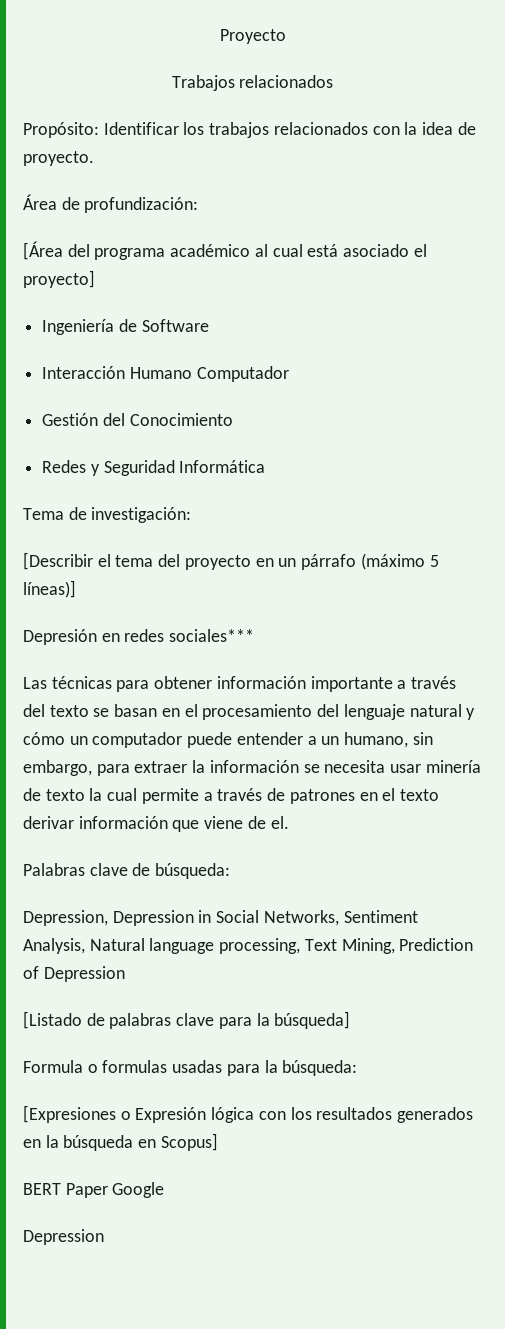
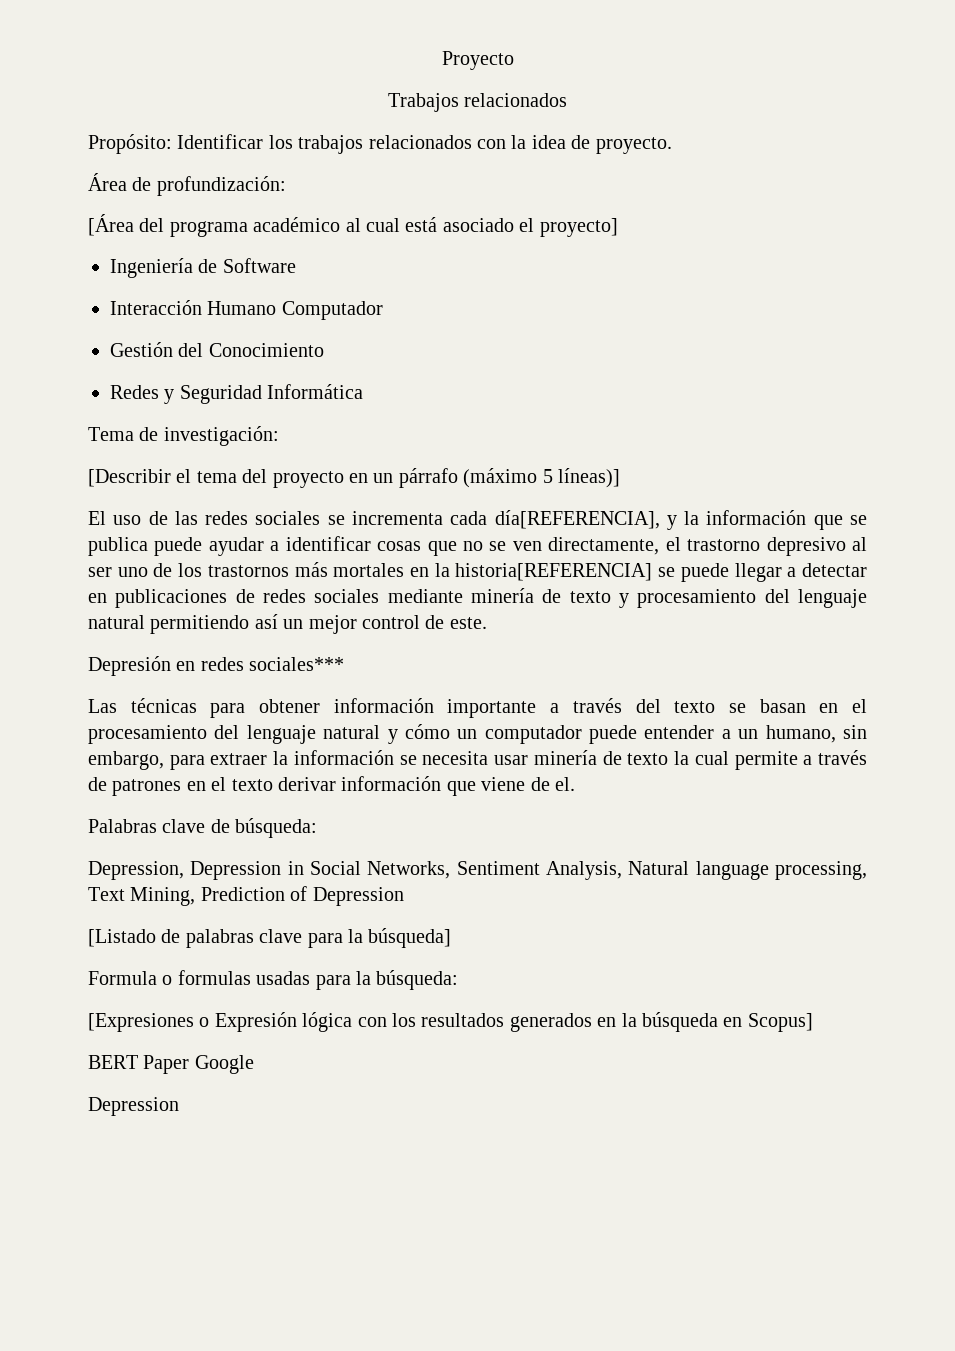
+ El uso de las redes sociales se incrementa cada día[REFERENCIA], y la información que se publica puede ayudar a identificar cosas que no se ven directamente, el trastorno depresivo al ser uno de los trastornos más mortales en la historia[REFERENCIA] se puede llegar a detectar en publicaciones de redes sociales mediante minería de texto y procesamiento del lenguaje natural permitiendo así un mejor control de este.

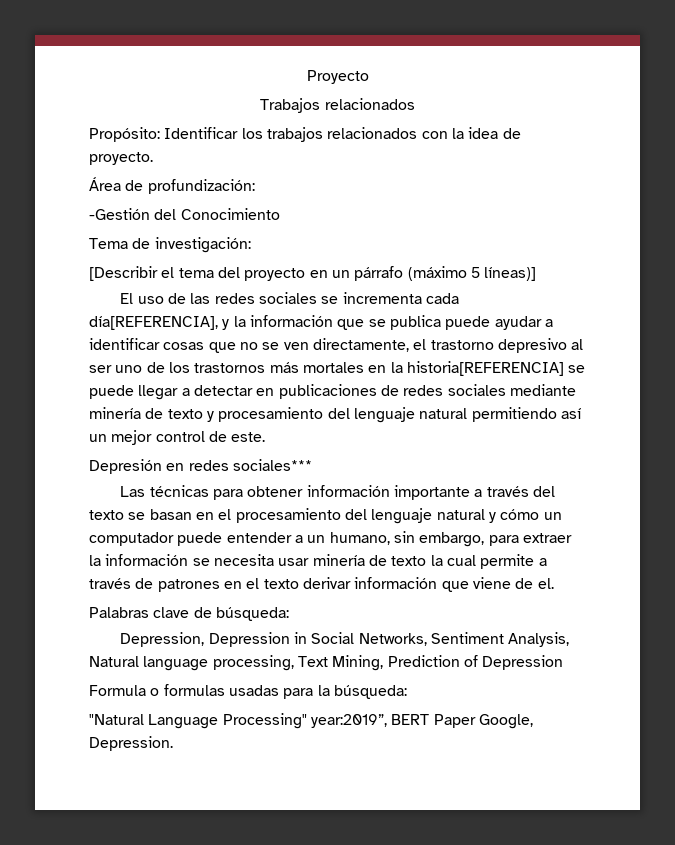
- [Área del programa académico al cual está asociado el proyecto]
- Ingeniería de Software
- Interacción Humano Computador
- Gestión del Conocimiento
- Redes y Seguridad Informática
+ -Gestión del Conocimiento
- [Listado de palabras clave para la búsqueda]
- [Expresiones o Expresión lógica con los resultados generados en la búsqueda en Scopus]
- BERT Paper Google
- Depression
+ "Natural Language Processing" year:2019”, BERT Paper Google, Depression.

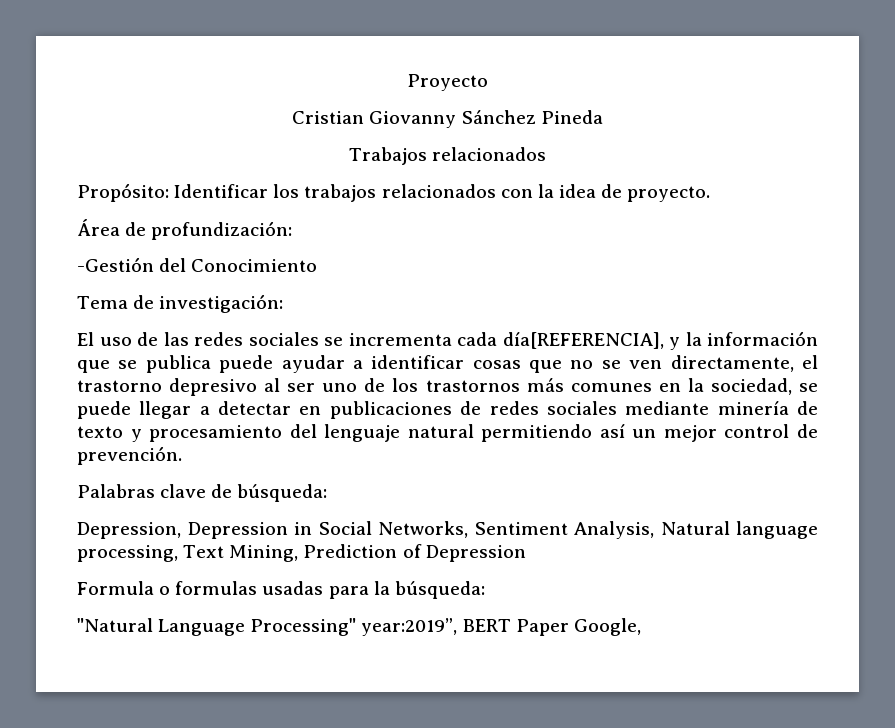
+ Cristian Giovanny Sánchez Pineda
- [Describir el tema del proyecto en un párrafo (máximo 5 líneas)]
- El uso de las redes sociales se incrementa cada día[REFERENCIA], y la información que se publica puede ayudar a identificar cosas que no se ven directamente, el trastorno depresivo al ser uno de los trastornos más mortales en la historia[REFERENCIA] se puede llegar a detectar en publicaciones de redes sociales mediante minería de texto y procesamiento del lenguaje natural permitiendo así un mejor control de este.
- Depresión en redes sociales***
- Las técnicas para obtener información importante a través del texto se basan en el procesamiento del lenguaje natural y cómo un computador puede entender a un humano, sin embargo, para extraer la información se necesita usar minería de texto la cual permite a través de patrones en el texto derivar información que viene de el.
+ El uso de las redes sociales se incrementa cada día[REFERENCIA], y la información que se publica puede ayudar a identificar cosas que no se ven directamente, el trastorno depresivo al ser uno de los trastornos más comunes en la sociedad, se puede llegar a detectar en publicaciones de redes sociales mediante minería de texto y procesamiento del lenguaje natural permitiendo así un mejor control de prevención.
- "Natural Language Processing" year:2019”, BERT Paper Google, Depression.
+ "Natural Language Processing" year:2019”, BERT Paper Google,

